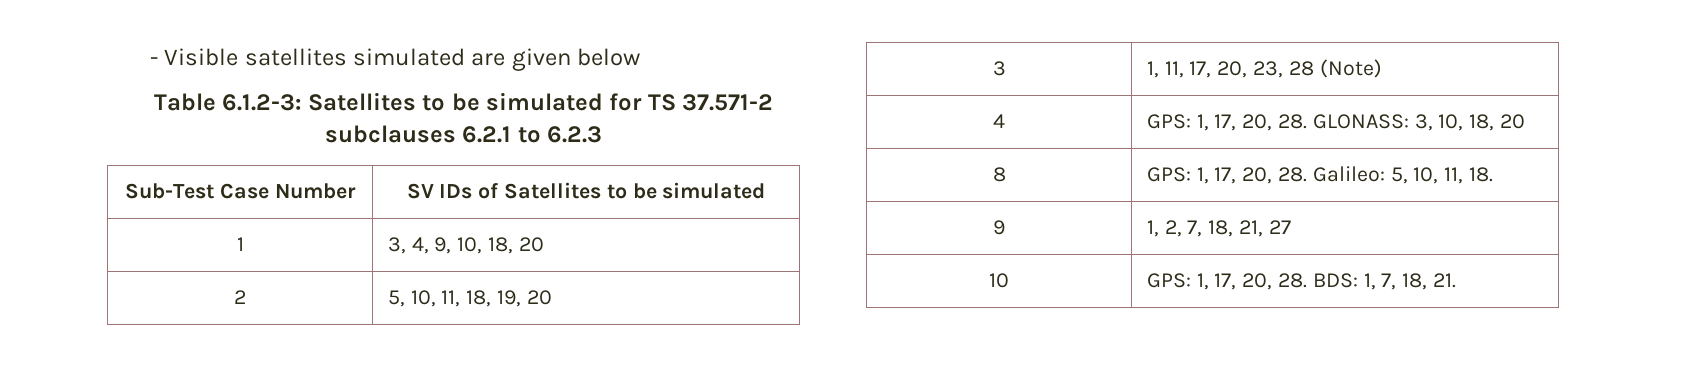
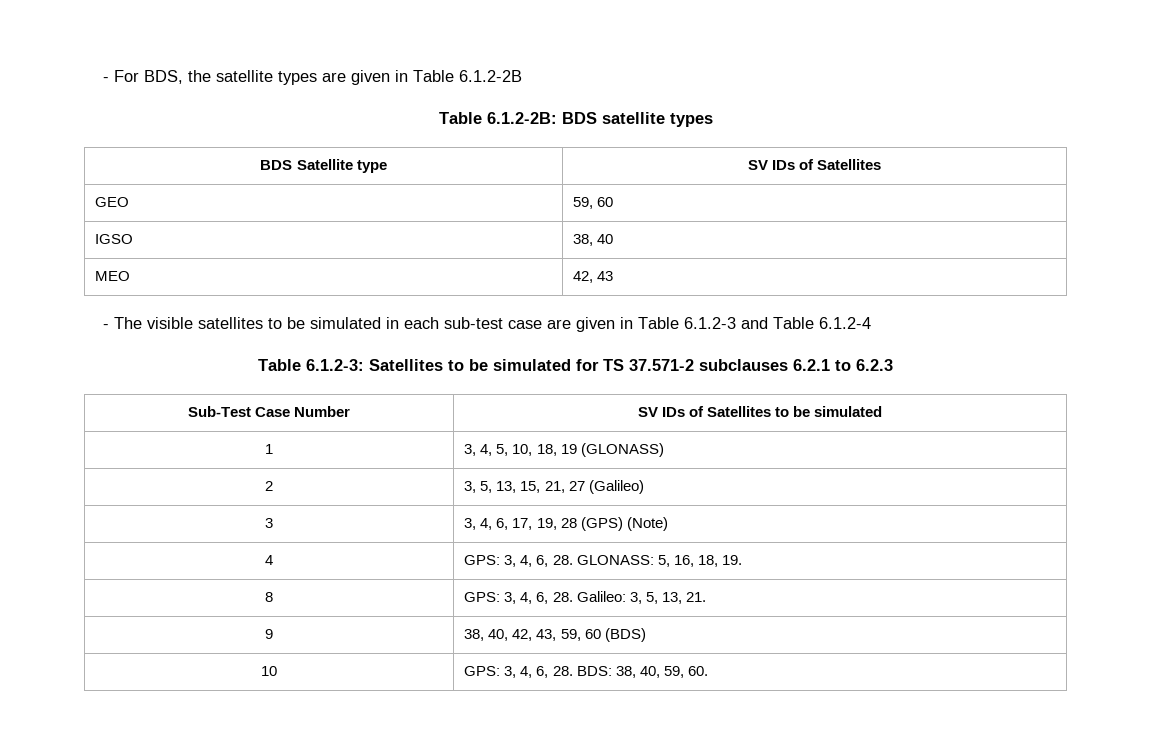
- - Visible satellites simulated are given below
+ - For BDS, the satellite types are given in Table 6.1.2-2B
+ Table 6.1.2-2B: BDS satellite types
+ BDS Satellite type | SV IDs of Satellites
+ GEO | 59, 60
+ IGSO | 38, 40
+ MEO | 42, 43
+ - The visible satellites to be simulated in each sub-test case are given in Table 6.1.2-3 and Table 6.1.2-4
- 1 | 3, 4, 9, 10, 18, 20
+ 1 | 3, 4, 5, 10, 18, 19 (GLONASS)
- 2 | 5, 10, 11, 18, 19, 20
- 3 | 1, 11, 17, 20, 23, 28 (Note)
- 4 | GPS: 1, 17, 20, 28. GLONASS: 3, 10, 18, 20
- 8 | GPS: 1, 17, 20, 28. Galileo: 5, 10, 11, 18.
- 9 | 1, 2, 7, 18, 21, 27
- 10 | GPS: 1, 17, 20, 28. BDS: 1, 7, 18, 21.
+ 2 | 3, 5, 13, 15, 21, 27 (Galileo)
+ 3 | 3, 4, 6, 17, 19, 28 (GPS) (Note)
+ 4 | GPS: 3, 4, 6, 28. GLONASS: 5, 16, 18, 19.
+ 8 | GPS: 3, 4, 6, 28. Galileo: 3, 5, 13, 21.
+ 9 | 38, 40, 42, 43, 59, 60 (BDS)
+ 10 | GPS: 3, 4, 6, 28. BDS: 38, 40, 59, 60.

